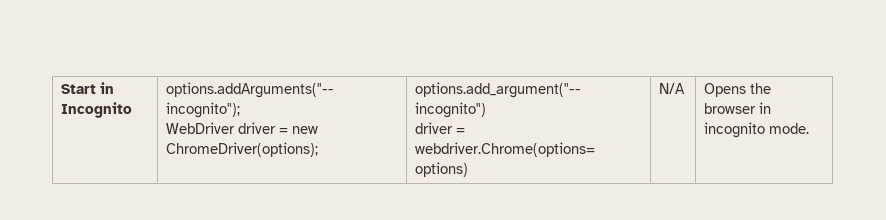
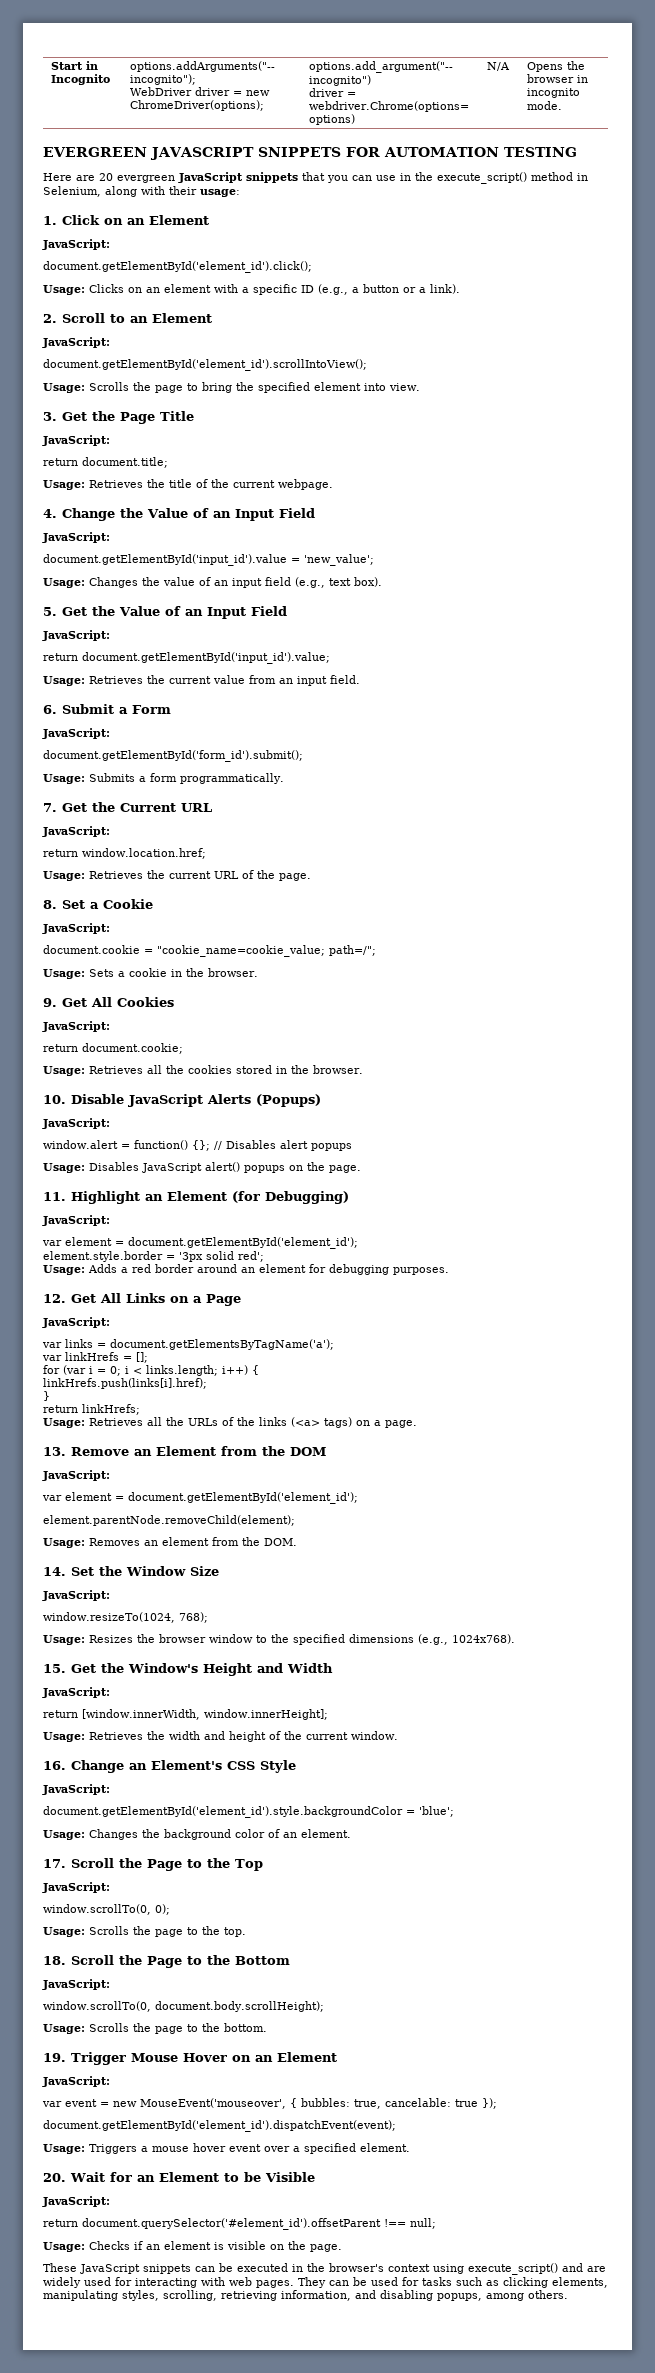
+ EVERGREEN JAVASCRIPT SNIPPETS FOR AUTOMATION TESTING
+ Here are 20 evergreen JavaScript snippets that you can use in the execute_script() method in Selenium, along with their usage:
+ 1. Click on an Element
+ JavaScript:
+ document.getElementById('element_id').click();
+ Usage: Clicks on an element with a specific ID (e.g., a button or a link).
+ 2. Scroll to an Element
+ JavaScript:
+ document.getElementById('element_id').scrollIntoView();
+ Usage: Scrolls the page to bring the specified element into view.
+ 3. Get the Page Title
+ JavaScript:
+ return document.title;
+ Usage: Retrieves the title of the current webpage.
+ 4. Change the Value of an Input Field
+ JavaScript:
+ document.getElementById('input_id').value = 'new_value';
+ Usage: Changes the value of an input field (e.g., text box).
+ 5. Get the Value of an Input Field
+ JavaScript:
+ return document.getElementById('input_id').value;
+ Usage: Retrieves the current value from an input field.
+ 6. Submit a Form
+ JavaScript:
+ document.getElementById('form_id').submit();
+ Usage: Submits a form programmatically.
+ 7. Get the Current URL
+ JavaScript:
+ return window.location.href;
+ Usage: Retrieves the current URL of the page.
+ 8. Set a Cookie
+ JavaScript:
+ document.cookie = "cookie_name=cookie_value; path=/";
+ Usage: Sets a cookie in the browser.
+ 9. Get All Cookies
+ JavaScript:
+ return document.cookie;
+ Usage: Retrieves all the cookies stored in the browser.
+ 10. Disable JavaScript Alerts (Popups)
+ JavaScript:
+ window.alert = function() {}; // Disables alert popups
+ Usage: Disables JavaScript alert() popups on the page.
+ 11. Highlight an Element (for Debugging)
+ JavaScript:
+ var element = document.getElementById('element_id');
+ element.style.border = '3px solid red';
+ Usage: Adds a red border around an element for debugging purposes.
+ 12. Get All Links on a Page
+ JavaScript:
+ var links = document.getElementsByTagName('a');
+ var linkHrefs = [];
+ for (var i = 0; i < links.length; i++) {
+ linkHrefs.push(links[i].href);
+ }
+ return linkHrefs;
+ Usage: Retrieves all the URLs of the links (<a> tags) on a page.
+ 13. Remove an Element from the DOM
+ JavaScript:
+ var element = document.getElementById('element_id');
+ element.parentNode.removeChild(element);
+ Usage: Removes an element from the DOM.
+ 14. Set the Window Size
+ JavaScript:
+ window.resizeTo(1024, 768);
+ Usage: Resizes the browser window to the specified dimensions (e.g., 1024x768).
+ 15. Get the Window's Height and Width
+ JavaScript:
+ return [window.innerWidth, window.innerHeight];
+ Usage: Retrieves the width and height of the current window.
+ 16. Change an Element's CSS Style
+ JavaScript:
+ document.getElementById('element_id').style.backgroundColor = 'blue';
+ Usage: Changes the background color of an element.
+ 17. Scroll the Page to the Top
+ JavaScript:
+ window.scrollTo(0, 0);
+ Usage: Scrolls the page to the top.
+ 18. Scroll the Page to the Bottom
+ JavaScript:
+ window.scrollTo(0, document.body.scrollHeight);
+ Usage: Scrolls the page to the bottom.
+ 19. Trigger Mouse Hover on an Element
+ JavaScript:
+ var event = new MouseEvent('mouseover', { bubbles: true, cancelable: true });
+ document.getElementById('element_id').dispatchEvent(event);
+ Usage: Triggers a mouse hover event over a specified element.
+ 20. Wait for an Element to be Visible
+ JavaScript:
+ return document.querySelector('#element_id').offsetParent !== null;
+ Usage: Checks if an element is visible on the page.
+ These JavaScript snippets can be executed in the browser's context using execute_script() and are widely used for interacting with web pages. They can be used for tasks such as clicking elements, manipulating styles, scrolling, retrieving information, and disabling popups, among others.

